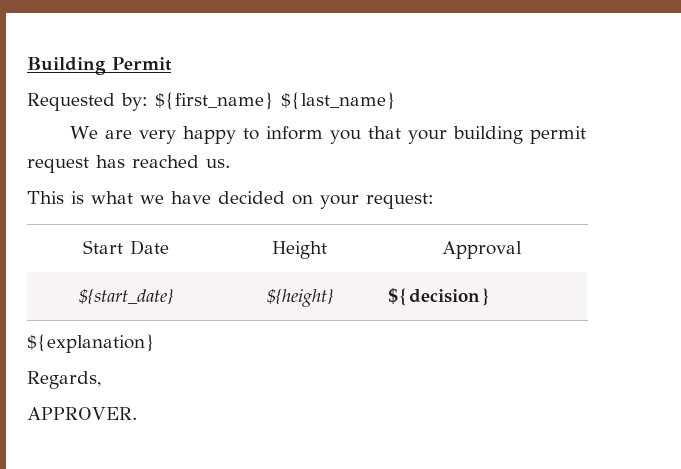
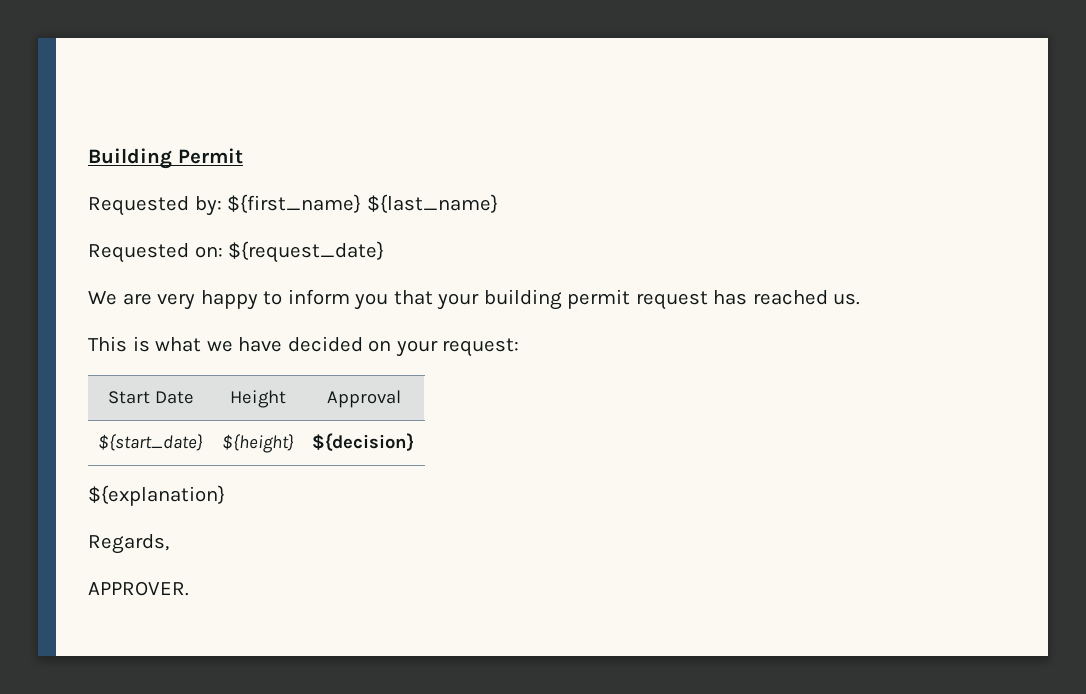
+ Requested on: ${request_date}

